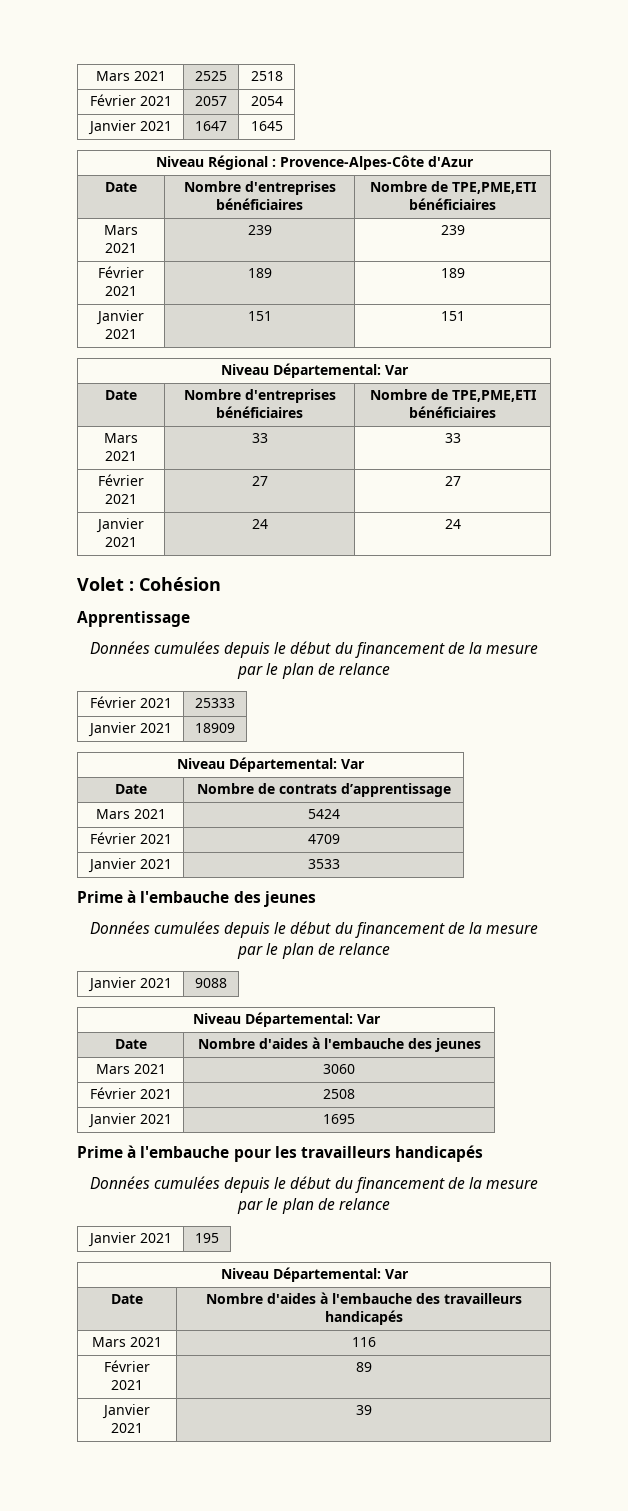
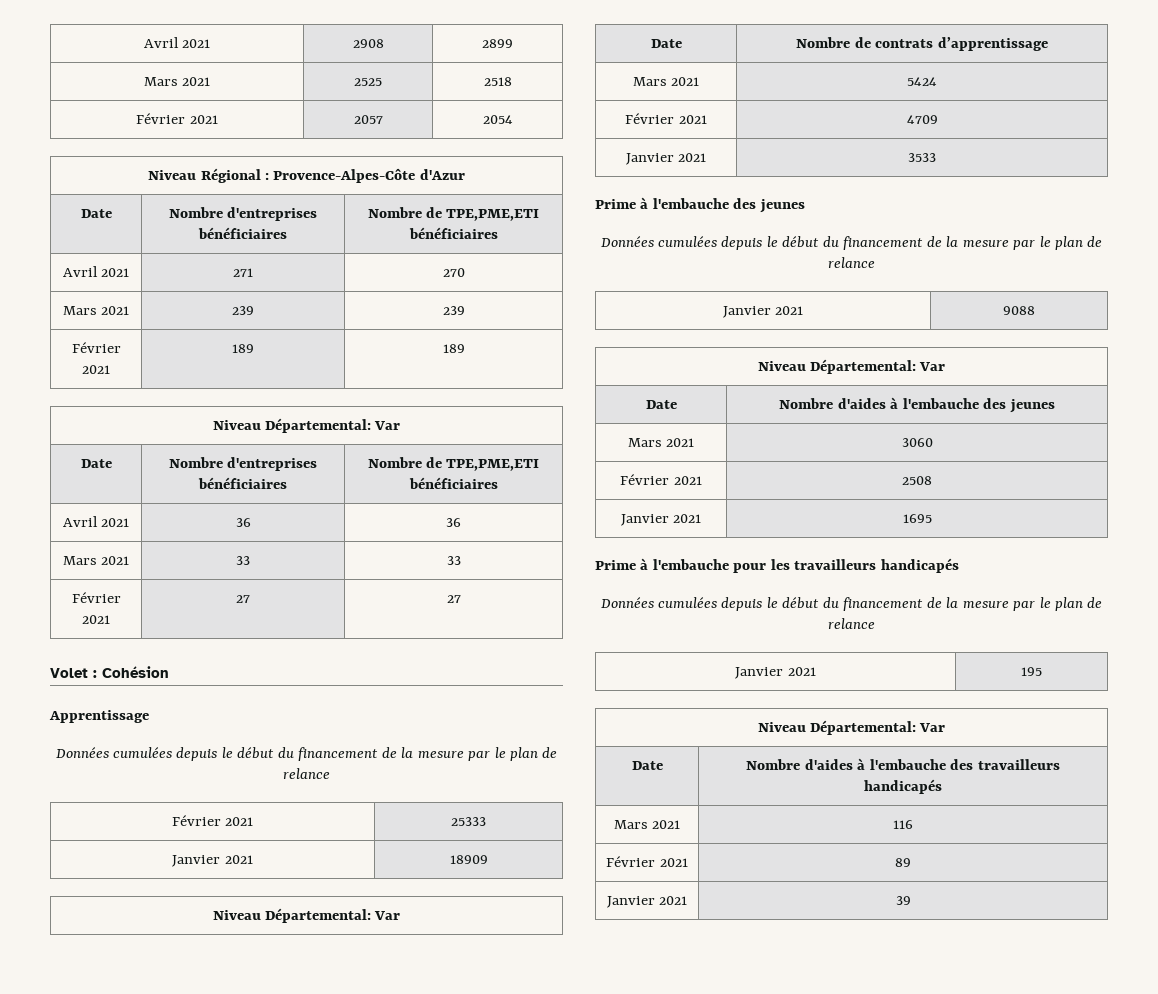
+ Avril 2021 | 2908 | 2899
- Janvier 2021 | 1647 | 1645
+ Avril 2021 | 271 | 270
- Janvier 2021 | 151 | 151
+ Avril 2021 | 36 | 36
- Janvier 2021 | 24 | 24

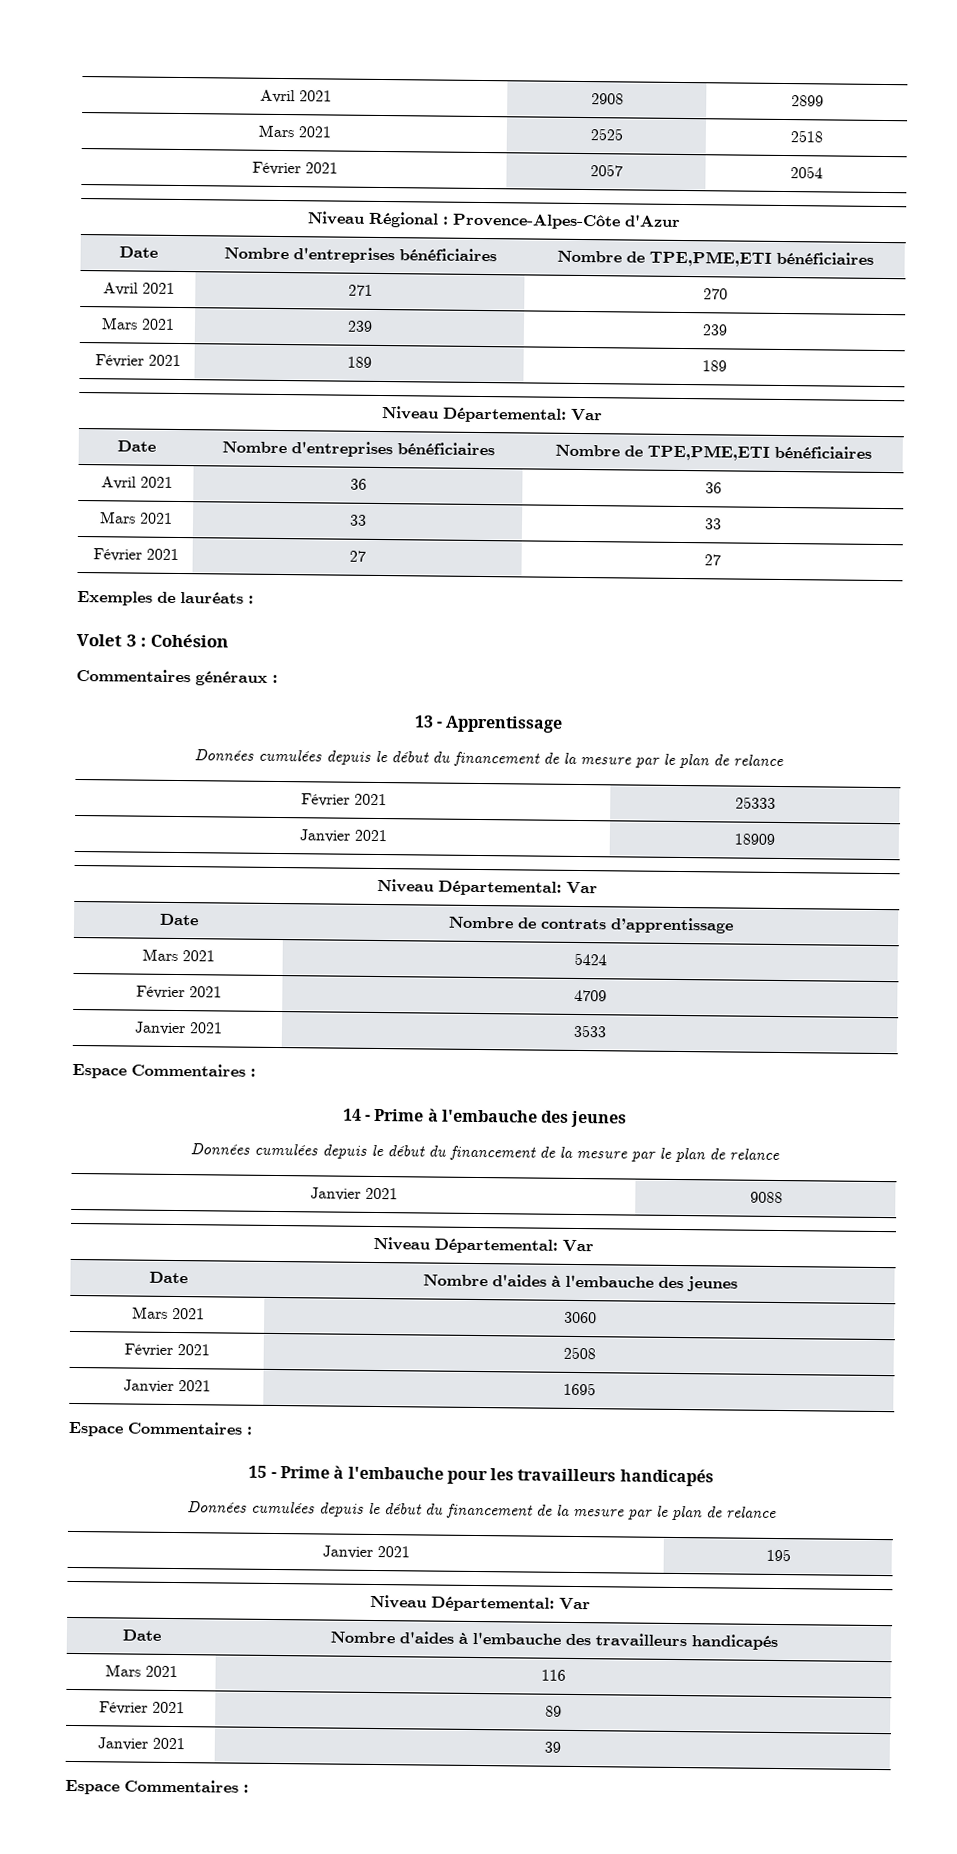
+ Exemples de lauréats :
- Volet : Cohésion
+ Volet 3 : Cohésion
- Apprentissage
+ Commentaires généraux :
+ 13 - Apprentissage
  Janvier 2021 | 3533
- Prime à l'embauche des jeunes
+ Espace Commentaires :
+ 14 - Prime à l'embauche des jeunes
  Janvier 2021 | 1695
- Prime à l'embauche pour les travailleurs handicapés
+ Espace Commentaires :
+ 15 - Prime à l'embauche pour les travailleurs handicapés
  Janvier 2021 | 39
+ Espace Commentaires :

